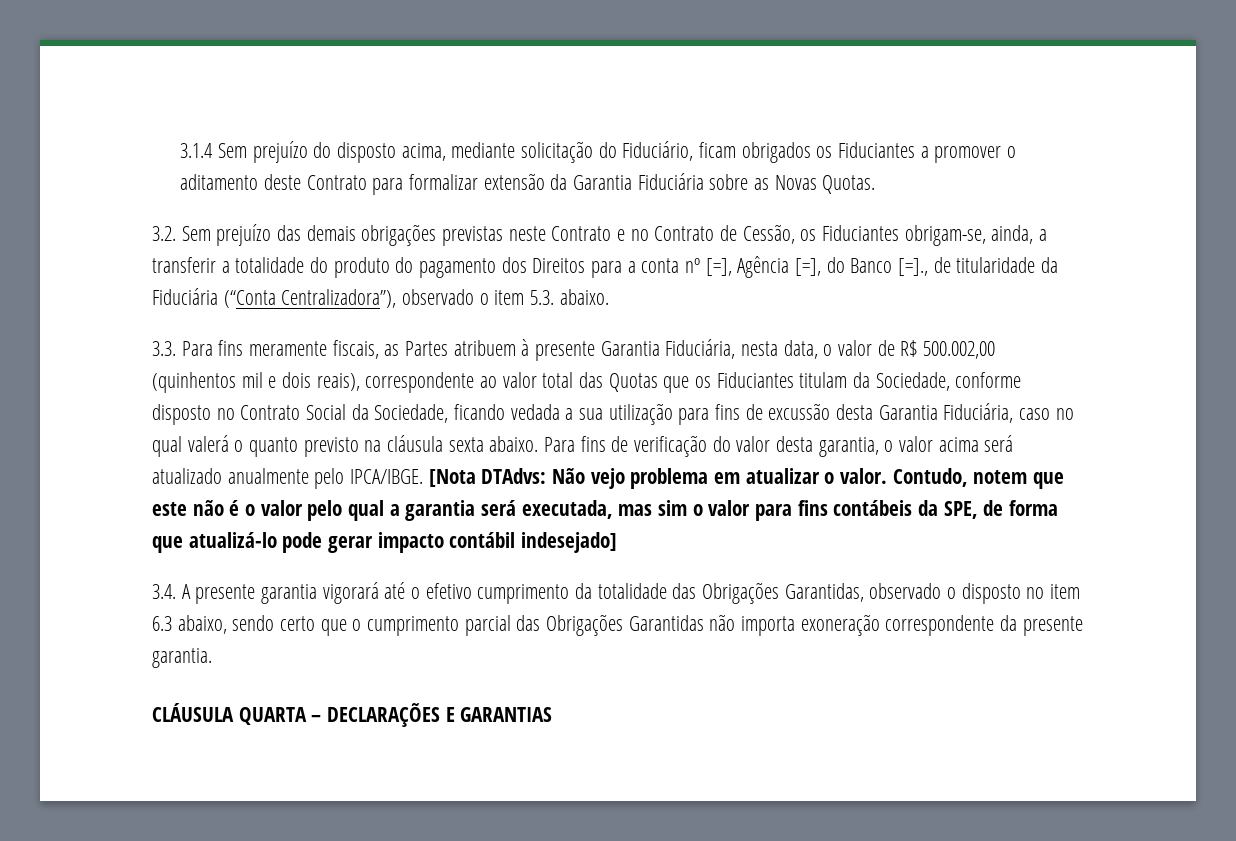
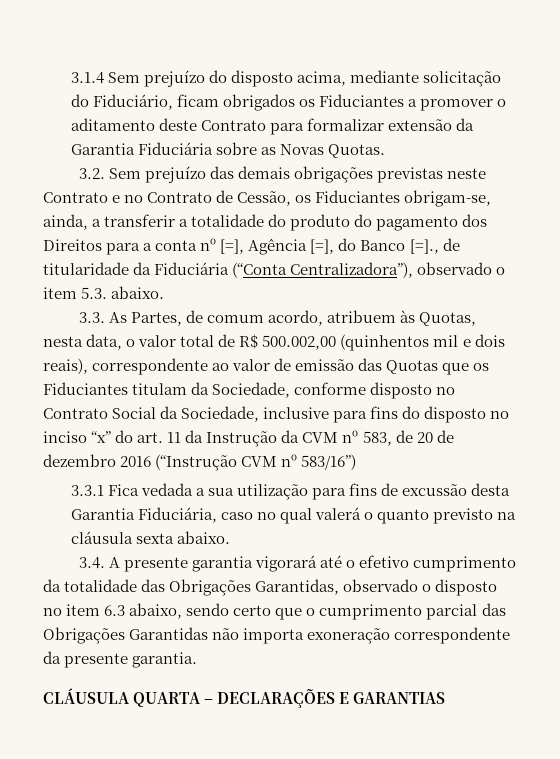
- 3.3. Para fins meramente fiscais, as Partes atribuem à presente Garantia Fiduciária, nesta data, o valor de R$ 500.002,00 (quinhentos mil e dois reais), correspondente ao valor total das Quotas que os Fiduciantes titulam da Sociedade, conforme disposto no Contrato Social da Sociedade, ficando vedada a sua utilização para fins de excussão desta Garantia Fiduciária, caso no qual valerá o quanto previsto na cláusula sexta abaixo. Para fins de verificação do valor desta garantia, o valor acima será atualizado anualmente pelo IPCA/IBGE. [Nota DTAdvs: Não vejo problema em atualizar o valor. Contudo, notem que este não é o valor pelo qual a garantia será executada, mas sim o valor para fins contábeis da SPE, de forma que atualizá-lo pode gerar impacto contábil indesejado]
+ 3.3. As Partes, de comum acordo, atribuem às Quotas, nesta data, o valor total de R$ 500.002,00 (quinhentos mil e dois reais), correspondente ao valor de emissão das Quotas que os Fiduciantes titulam da Sociedade, conforme disposto no Contrato Social da Sociedade, inclusive para fins do disposto no inciso “x” do art. 11 da Instrução da CVM nº 583, de 20 de dezembro 2016 (“Instrução CVM nº 583/16”)
+ 3.3.1 Fica vedada a sua utilização para fins de excussão desta Garantia Fiduciária, caso no qual valerá o quanto previsto na cláusula sexta abaixo.

